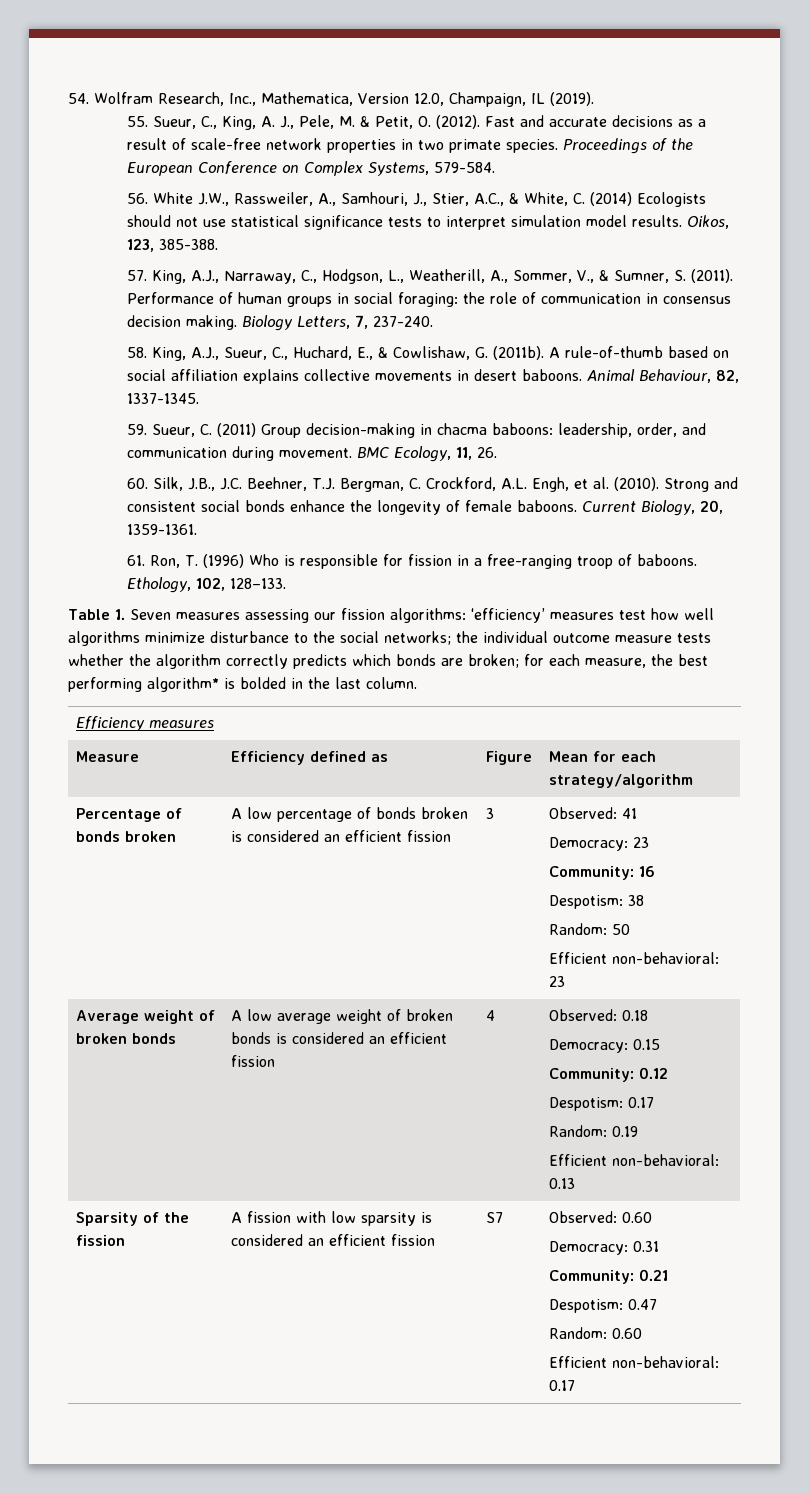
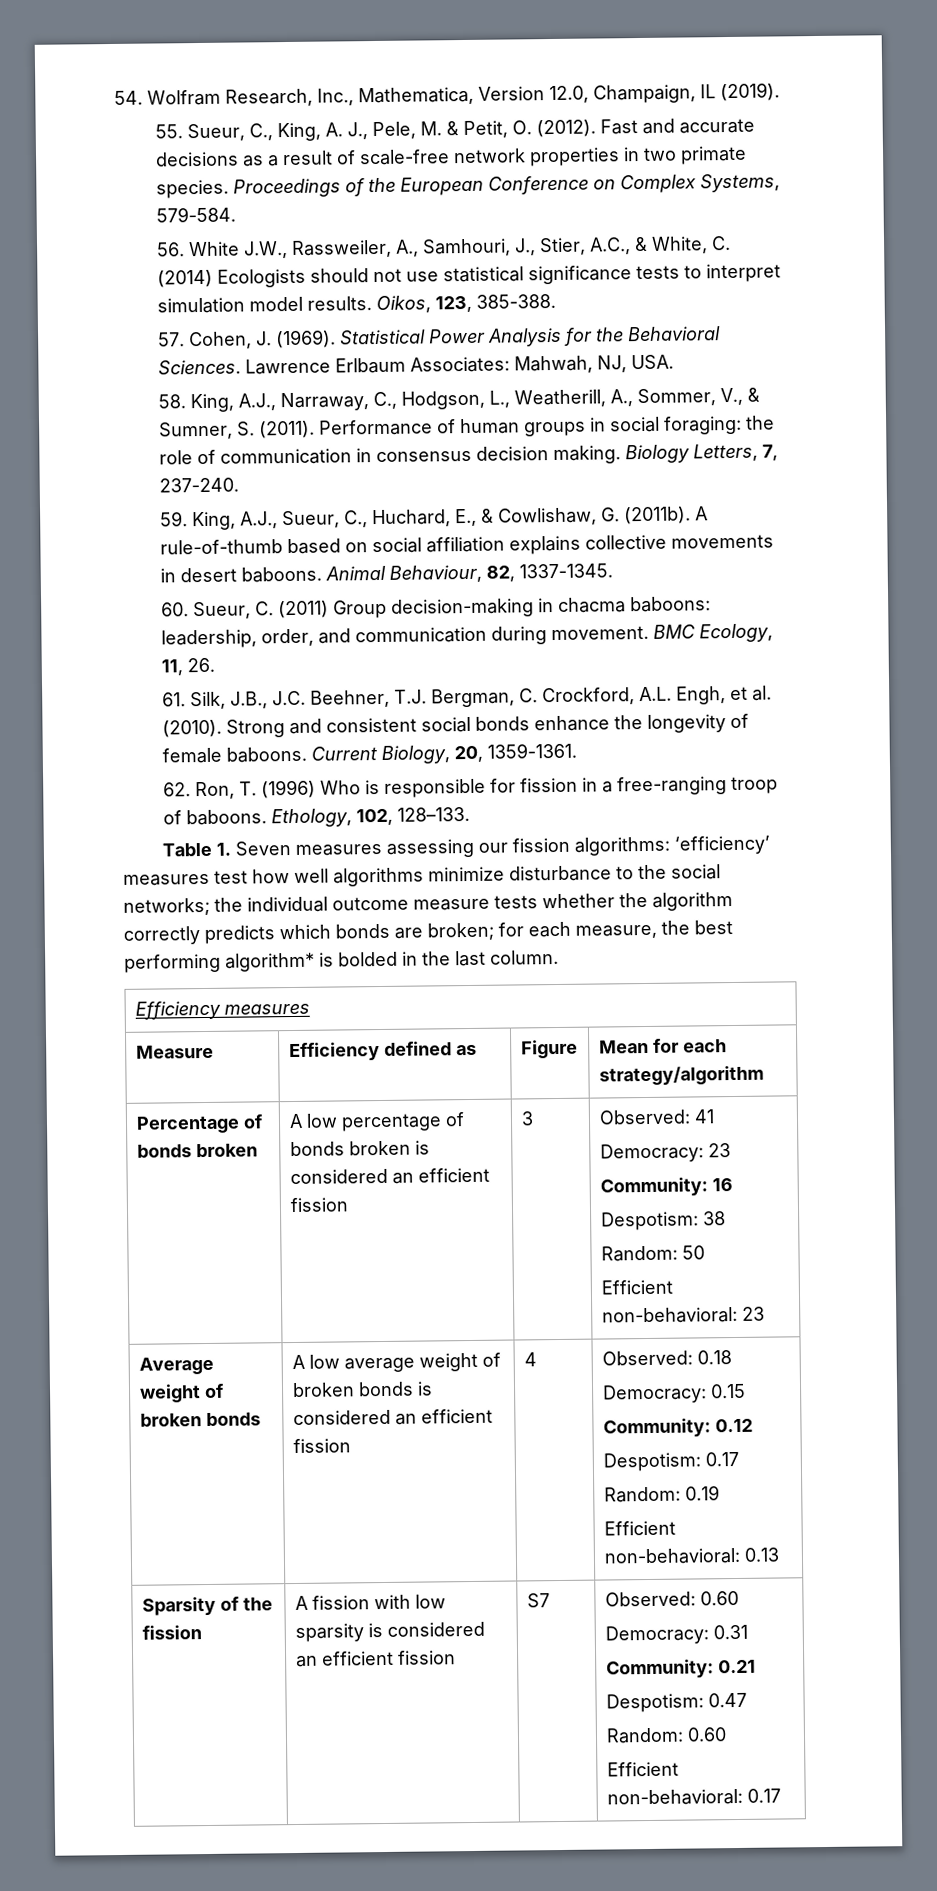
- 57. King, A.J., Narraway, C., Hodgson, L., Weatherill, A., Sommer, V., & Sumner, S. (2011).
+ 57. Cohen, J. (1969). Statistical Power Analysis for the Behavioral Sciences. Lawrence Erlbaum Associates: Mahwah, NJ, USA.
+ 58. King, A.J., Narraway, C., Hodgson, L., Weatherill, A., Sommer, V., & Sumner, S. (2011).
- 58. King, A.J., Sueur, C., Huchard, E., & Cowlishaw, G. (2011b).
+ 59. King, A.J., Sueur, C., Huchard, E., & Cowlishaw, G. (2011b).
- 59. Sueur, C. (2011) Group decision-making in chacma baboons: leadership, order, and communication during movement.
+ 60. Sueur, C. (2011) Group decision-making in chacma baboons: leadership, order, and communication during movement.
- 60. Silk, J.B., J.C. Beehner, T.J. Bergman, C. Crockford, A.L. Engh, et al. (2010).
+ 61. Silk, J.B., J.C. Beehner, T.J. Bergman, C. Crockford, A.L. Engh, et al. (2010).
- 61. Ron, T. (1996) Who is responsible for fission in a free-ranging troop of baboons.
+ 62. Ron, T. (1996) Who is responsible for fission in a free-ranging troop of baboons.

